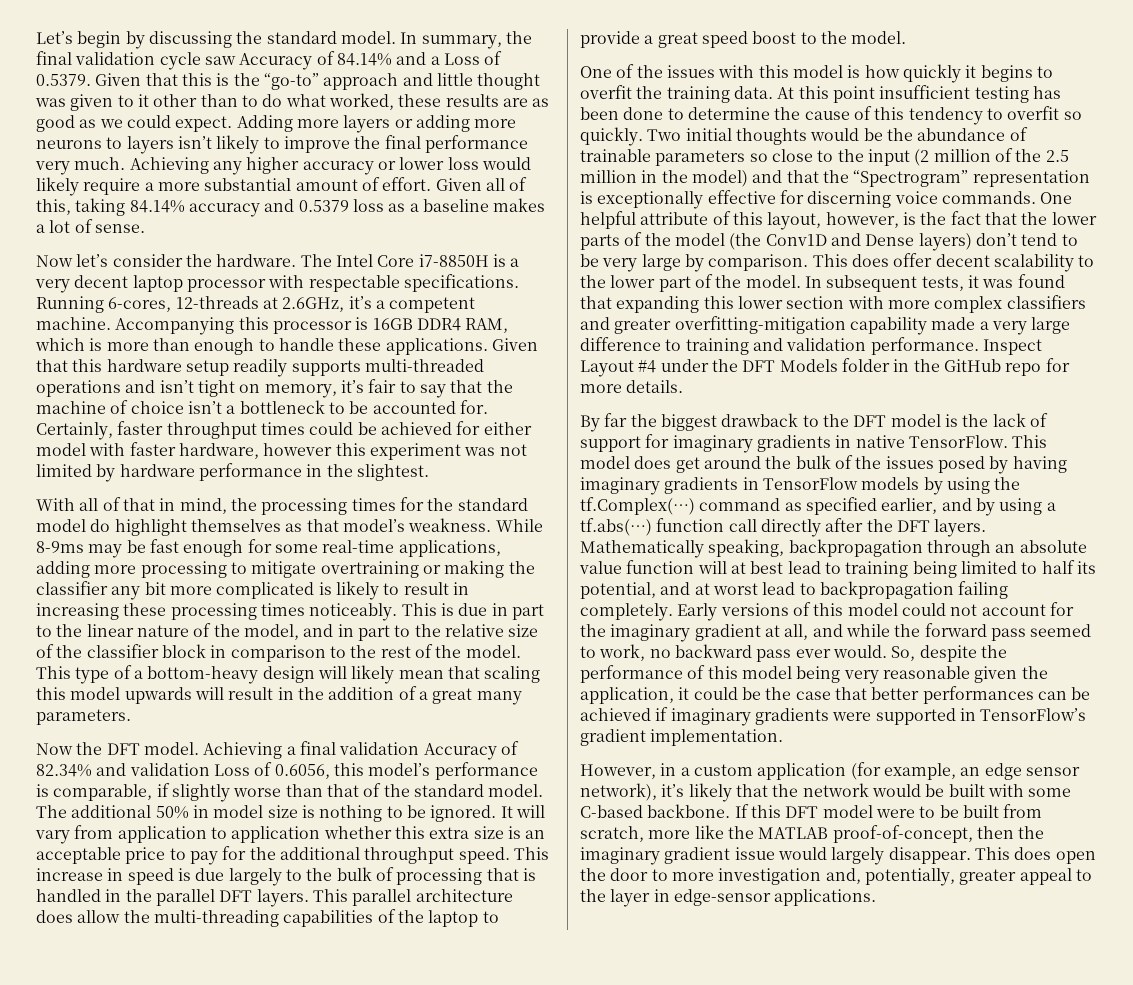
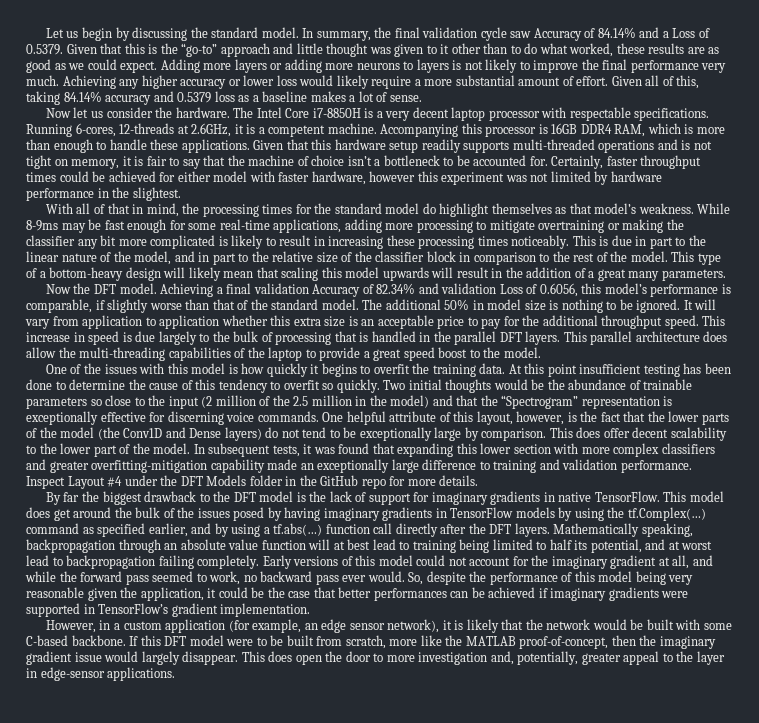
- Let’s begin by discussing the standard model.
+ Let us begin by discussing the standard model.
- Adding more layers or adding more neurons to layers isn’t likely to improve the final performance very much.
+ Adding more layers or adding more neurons to layers is not likely to improve the final performance very much.
- Now let’s consider the hardware.
+ Now let us consider the hardware.
- Running 6-cores, 12-threads at 2.6GHz, it’s a competent machine.
+ Running 6-cores, 12-threads at 2.6GHz, it is a competent machine.
- Given that this hardware setup readily supports multi-threaded operations and isn’t tight on memory, it’s fair to say that the machine of choice isn’t a bottleneck to be accounted for.
+ Given that this hardware setup readily supports multi-threaded operations and is not tight on memory, it is fair to say that the machine of choice isn’t a bottleneck to be accounted for.
- One helpful attribute of this layout, however, is the fact that the lower parts of the model (the Conv1D and Dense layers) don’t tend to be very large by comparison.
+ One helpful attribute of this layout, however, is the fact that the lower parts of the model (the Conv1D and Dense layers) do not tend to be exceptionally large by comparison.
- In subsequent tests, it was found that expanding this lower section with more complex classifiers and greater overfitting-mitigation capability made a very large difference to training and validation performance.
+ In subsequent tests, it was found that expanding this lower section with more complex classifiers and greater overfitting-mitigation capability made an exceptionally large difference to training and validation performance.
- However, in a custom application (for example, an edge sensor network), it’s likely that the network would be built with some C-based backbone.
+ However, in a custom application (for example, an edge sensor network), it is likely that the network would be built with some C-based backbone.

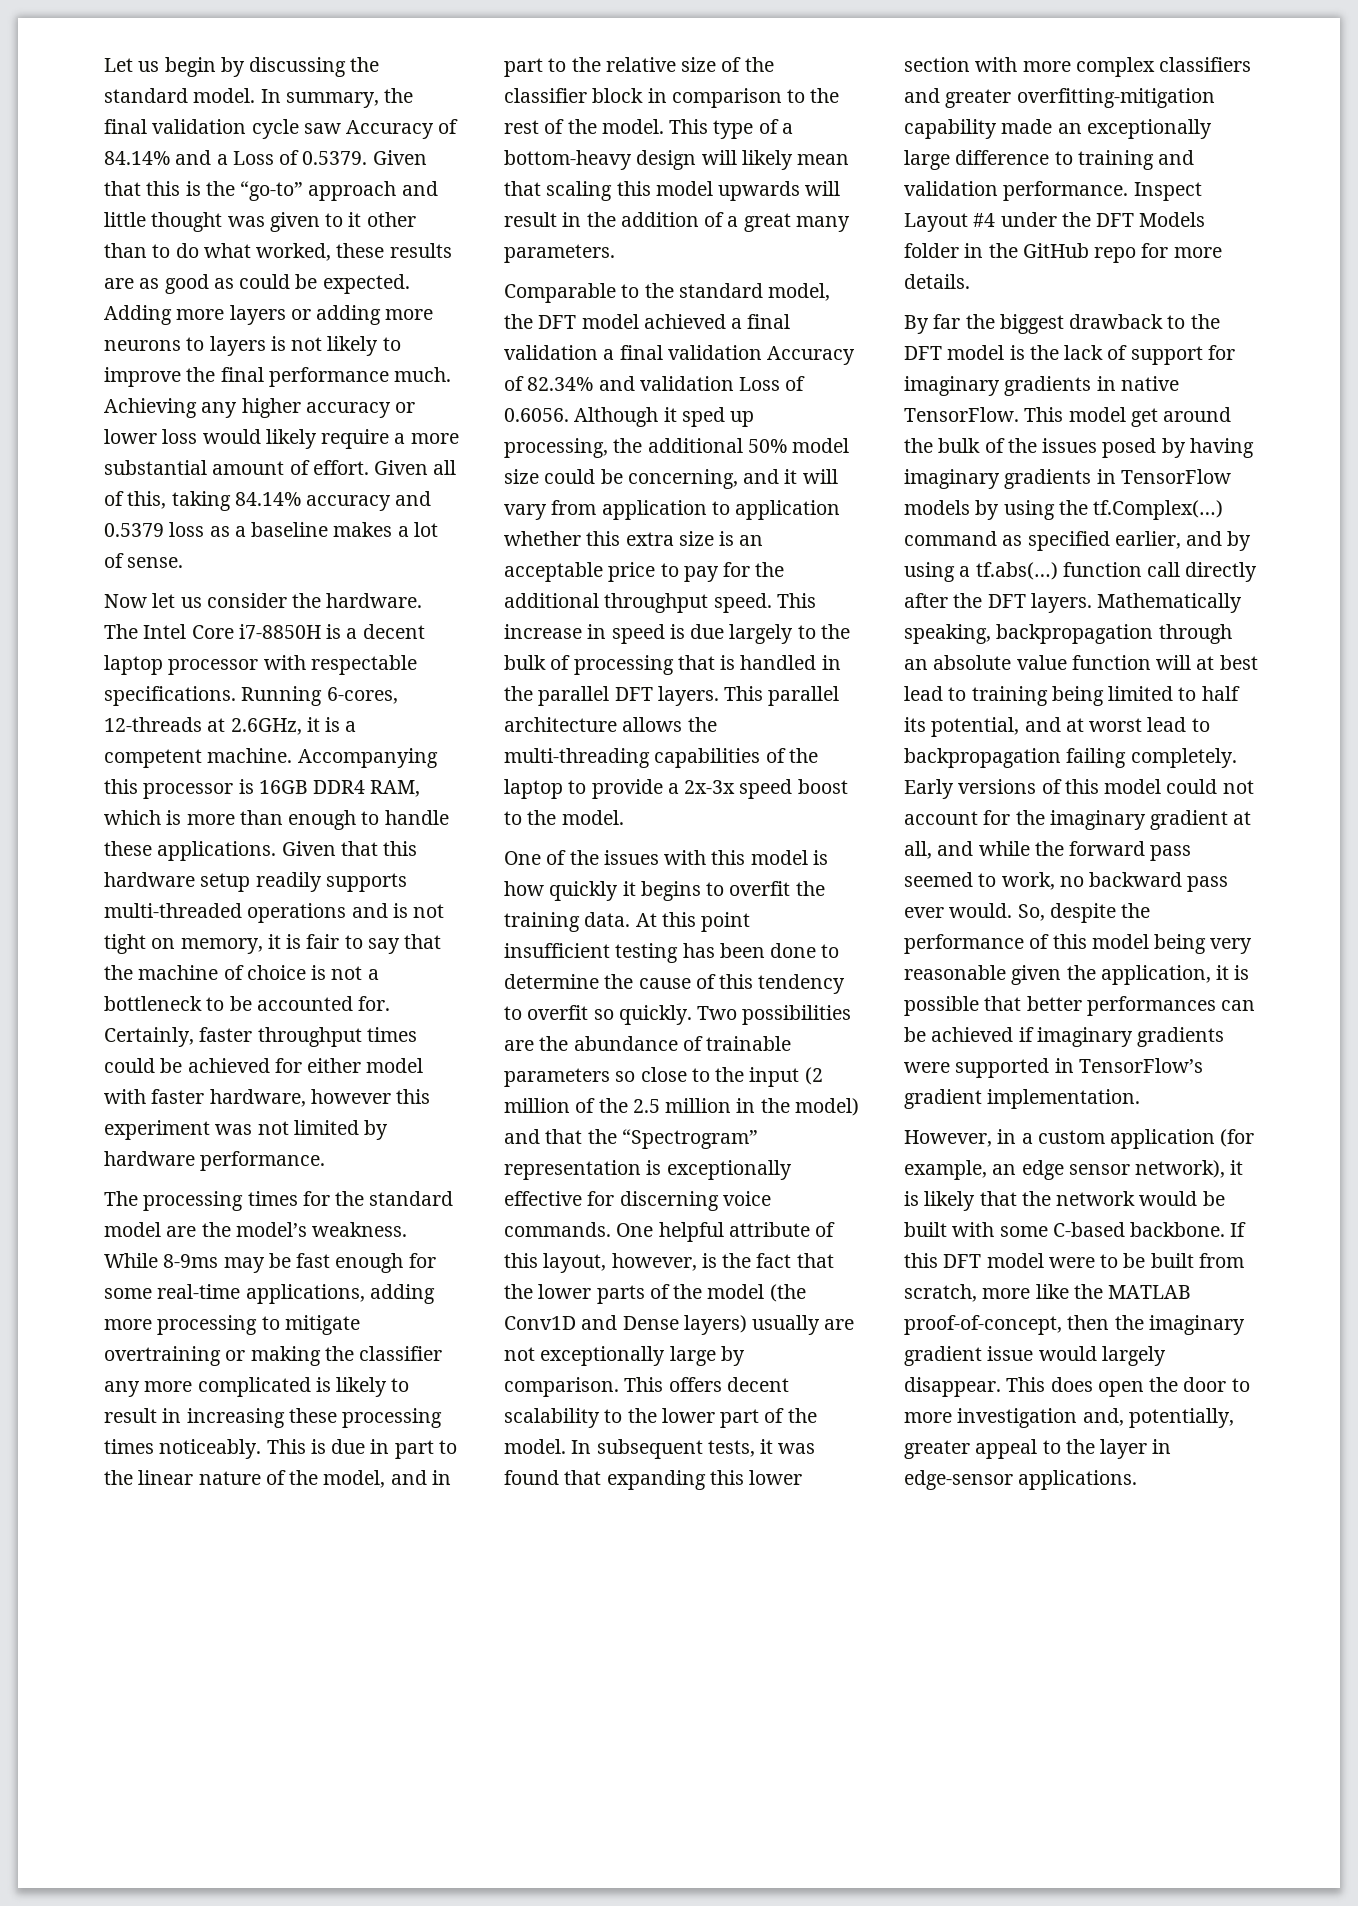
- In summary, the final validation cycle saw Accuracy of 84.14% and a Loss of 0.5379. Given that this is the “go-to” approach and little thought was given to it other than to do what worked, these results are as good as we could expect.
+ In summary, the final validation cycle saw Accuracy of 84.14% and a Loss of 0.5379. Given that this is the “go-to” approach and little thought was given to it other than to do what worked, these results are as good as could be expected.
- Adding more layers or adding more neurons to layers is not likely to improve the final performance very much.
+ Adding more layers or adding more neurons to layers is not likely to improve the final performance much.
- The Intel Core i7-8850H is a very decent laptop processor with respectable specifications.
+ The Intel Core i7-8850H is a decent laptop processor with respectable specifications.
- Given that this hardware setup readily supports multi-threaded operations and is not tight on memory, it is fair to say that the machine of choice isn’t a bottleneck to be accounted for.
+ Given that this hardware setup readily supports multi-threaded operations and is not tight on memory, it is fair to say that the machine of choice is not a bottleneck to be accounted for.
- Certainly, faster throughput times could be achieved for either model with faster hardware, however this experiment was not limited by hardware performance in the slightest.
- With all of that in mind, the processing times for the standard model do highlight themselves as that model’s weakness.
+ Certainly, faster throughput times could be achieved for either model with faster hardware, however this experiment was not limited by hardware performance.
+ The processing times for the standard model are the model’s weakness.
- While 8-9ms may be fast enough for some real-time applications, adding more processing to mitigate overtraining or making the classifier any bit more complicated is likely to result in increasing these processing times noticeably.
+ While 8-9ms may be fast enough for some real-time applications, adding more processing to mitigate overtraining or making the classifier any more complicated is likely to result in increasing these processing times noticeably.
- Now the DFT model. Achieving a final validation Accuracy of 82.34% and validation Loss of 0.6056, this model’s performance is comparable, if slightly worse than that of the standard model. The additional 50% in model size is nothing to be ignored. It will vary from application to application whether this extra size is an acceptable price to pay for the additional throughput speed.
+ Comparable to the standard model, the DFT model achieved a final validation a final validation Accuracy of 82.34% and validation Loss of 0.6056. Although it sped up processing, the additional 50% model size could be concerning, and it will vary from application to application whether this extra size is an acceptable price to pay for the additional throughput speed.
- This parallel architecture does allow the multi-threading capabilities of the laptop to provide a great speed boost to the model.
+ This parallel architecture allows the multi-threading capabilities of the laptop to provide a 2x-3x speed boost to the model.
- Two initial thoughts would be the abundance of trainable parameters so close to the input (2 million of the 2.5 million in the model) and that the “Spectrogram” representation is exceptionally effective for discerning voice commands.
+ Two possibilities are the abundance of trainable parameters so close to the input (2 million of the 2.5 million in the model) and that the “Spectrogram” representation is exceptionally effective for discerning voice commands.
- One helpful attribute of this layout, however, is the fact that the lower parts of the model (the Conv1D and Dense layers) do not tend to be exceptionally large by comparison.
+ One helpful attribute of this layout, however, is the fact that the lower parts of the model (the Conv1D and Dense layers) usually are not exceptionally large by comparison.
- This does offer decent scalability to the lower part of the model.
+ This offers decent scalability to the lower part of the model.
- This model does get around the bulk of the issues posed by having imaginary gradients in TensorFlow models by using the tf.Complex(…) command as specified earlier, and by using a tf.abs(…) function call directly after the DFT layers.
+ This model get around the bulk of the issues posed by having imaginary gradients in TensorFlow models by using the tf.Complex(…) command as specified earlier, and by using a tf.abs(…) function call directly after the DFT layers.
- So, despite the performance of this model being very reasonable given the application, it could be the case that better performances can be achieved if imaginary gradients were supported in TensorFlow’s gradient implementation.
+ So, despite the performance of this model being very reasonable given the application, it is possible that better performances can be achieved if imaginary gradients were supported in TensorFlow’s gradient implementation.

